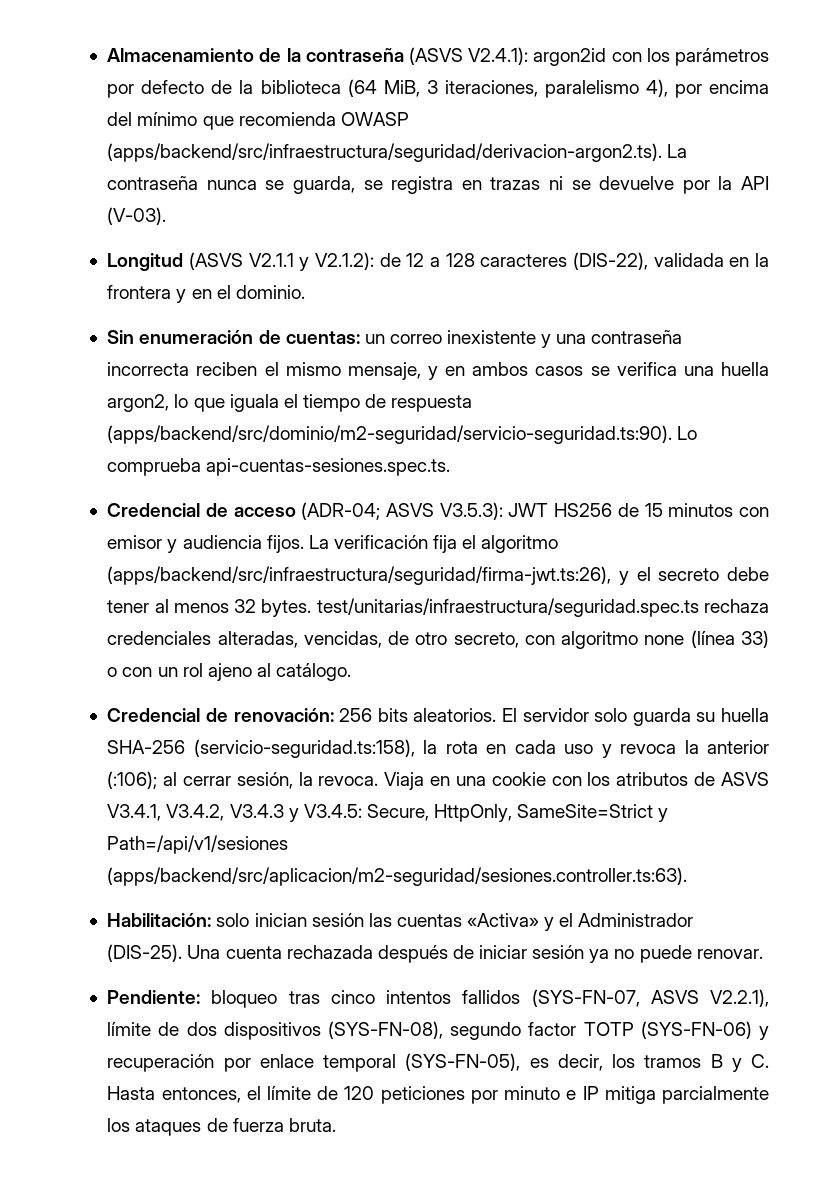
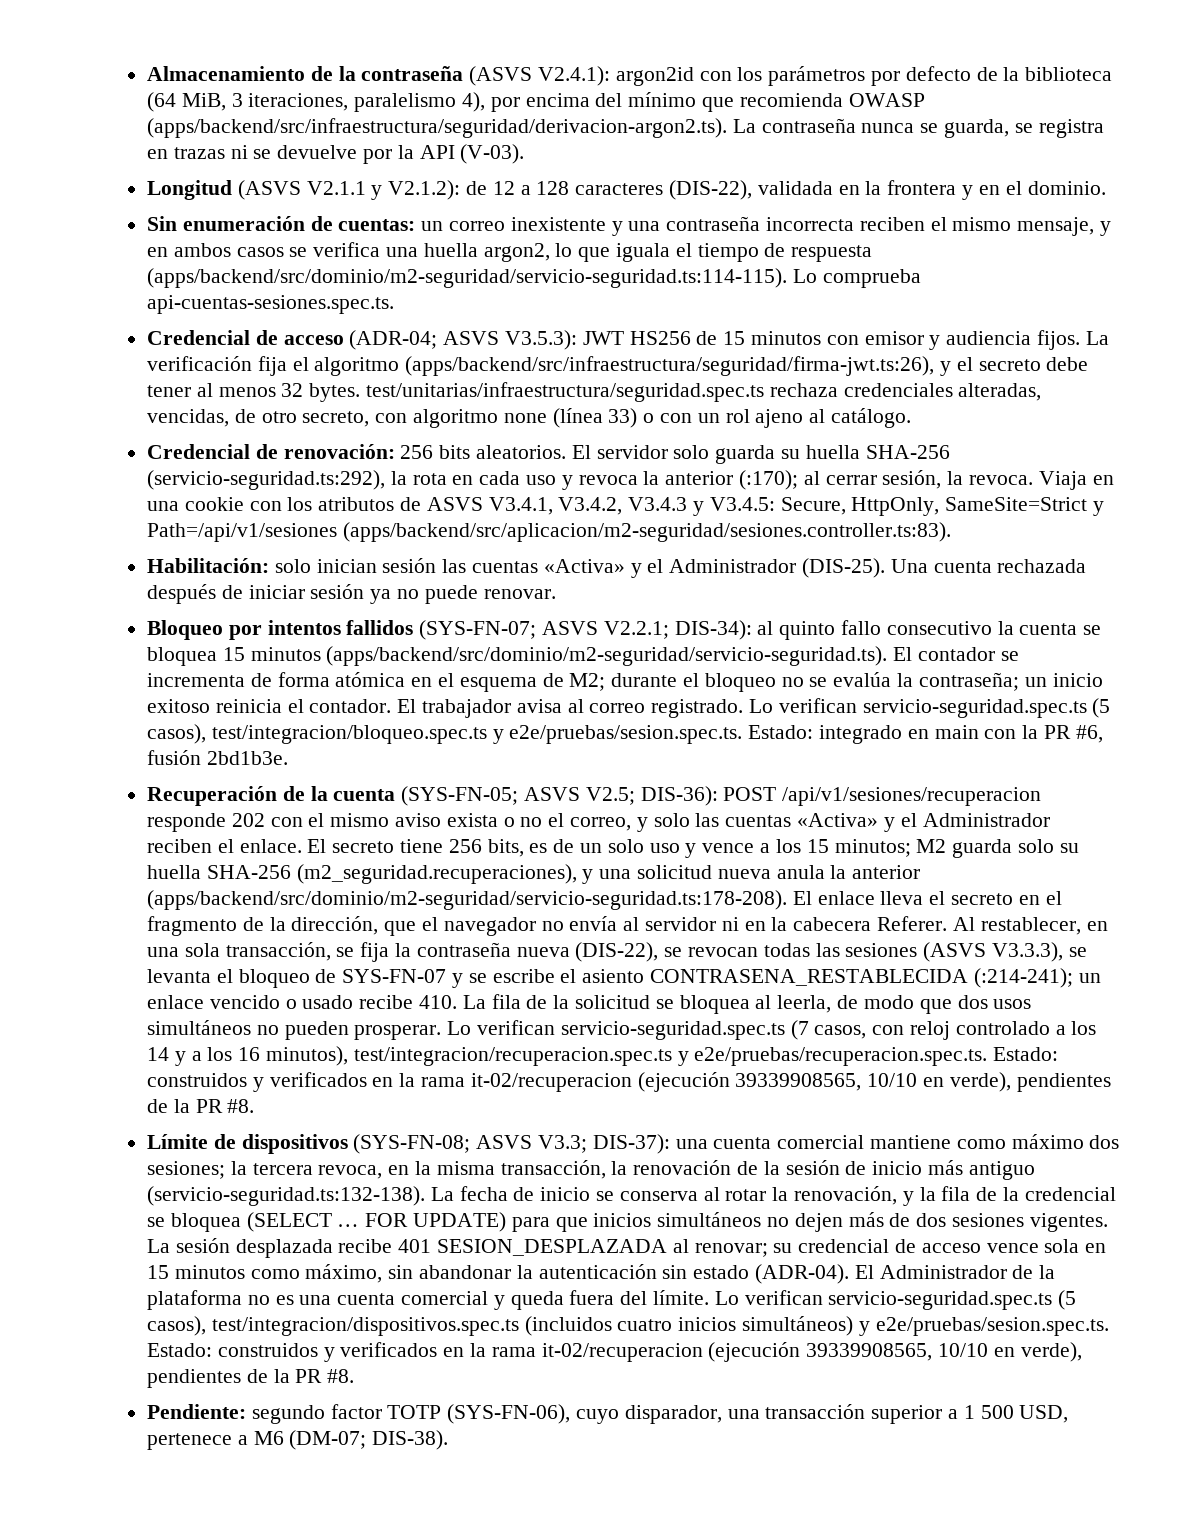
- Sin enumeración de cuentas: un correo inexistente y una contraseña incorrecta reciben el mismo mensaje, y en ambos casos se verifica una huella argon2, lo que iguala el tiempo de respuesta (apps/backend/src/dominio/m2-seguridad/servicio-seguridad.ts:90). Lo comprueba api-cuentas-sesiones.spec.ts.
+ Sin enumeración de cuentas: un correo inexistente y una contraseña incorrecta reciben el mismo mensaje, y en ambos casos se verifica una huella argon2, lo que iguala el tiempo de respuesta (apps/backend/src/dominio/m2-seguridad/servicio-seguridad.ts:114-115). Lo comprueba api-cuentas-sesiones.spec.ts.
- El servidor solo guarda su huella SHA-256 (servicio-seguridad.ts:158), la rota en cada uso y revoca la anterior (:106); al cerrar sesión, la revoca.
+ El servidor solo guarda su huella SHA-256 (servicio-seguridad.ts:292), la rota en cada uso y revoca la anterior (:170); al cerrar sesión, la revoca.
- Viaja en una cookie con los atributos de ASVS V3.4.1, V3.4.2, V3.4.3 y V3.4.5: Secure, HttpOnly, SameSite=Strict y Path=/api/v1/sesiones (apps/backend/src/aplicacion/m2-seguridad/sesiones.controller.ts:63).
+ Viaja en una cookie con los atributos de ASVS V3.4.1, V3.4.2, V3.4.3 y V3.4.5: Secure, HttpOnly, SameSite=Strict y Path=/api/v1/sesiones (apps/backend/src/aplicacion/m2-seguridad/sesiones.controller.ts:83).
- Pendiente: bloqueo tras cinco intentos fallidos (SYS-FN-07, ASVS V2.2.1), límite de dos dispositivos (SYS-FN-08), segundo factor TOTP (SYS-FN-06) y recuperación por enlace temporal (SYS-FN-05), es decir, los tramos B y C. Hasta entonces, el límite de 120 peticiones por minuto e IP mitiga parcialmente los ataques de fuerza bruta.
+ Bloqueo por intentos fallidos (SYS-FN-07; ASVS V2.2.1; DIS-34): al quinto fallo consecutivo la cuenta se bloquea 15 minutos (apps/backend/src/dominio/m2-seguridad/servicio-seguridad.ts). El contador se incrementa de forma atómica en el esquema de M2; durante el bloqueo no se evalúa la contraseña; un inicio exitoso reinicia el contador. El trabajador avisa al correo registrado. Lo verifican servicio-seguridad.spec.ts (5 casos), test/integracion/bloqueo.spec.ts y e2e/pruebas/sesion.spec.ts. Estado: integrado en main con la PR #6, fusión 2bd1b3e.
+ Recuperación de la cuenta (SYS-FN-05; ASVS V2.5; DIS-36): POST /api/v1/sesiones/recuperacion responde 202 con el mismo aviso exista o no el correo, y solo las cuentas «Activa» y el Administrador reciben el enlace. El secreto tiene 256 bits, es de un solo uso y vence a los 15 minutos; M2 guarda solo su huella SHA-256 (m2_seguridad.recuperaciones), y una solicitud nueva anula la anterior (apps/backend/src/dominio/m2-seguridad/servicio-seguridad.ts:178-208). El enlace lleva el secreto en el fragmento de la dirección, que el navegador no envía al servidor ni en la cabecera Referer. Al restablecer, en una sola transacción, se fija la contraseña nueva (DIS-22), se revocan todas las sesiones (ASVS V3.3.3), se levanta el bloqueo de SYS-FN-07 y se escribe el asiento CONTRASENA_RESTABLECIDA (:214-241); un enlace vencido o usado recibe 410. La fila de la solicitud se bloquea al leerla, de modo que dos usos simultáneos no pueden prosperar. Lo verifican servicio-seguridad.spec.ts (7 casos, con reloj controlado a los 14 y a los 16 minutos), test/integracion/recuperacion.spec.ts y e2e/pruebas/recuperacion.spec.ts. Estado: construidos y verificados en la rama it-02/recuperacion (ejecución 39339908565, 10/10 en verde), pendientes de la PR #8.
+ Límite de dispositivos (SYS-FN-08; ASVS V3.3; DIS-37): una cuenta comercial mantiene como máximo dos sesiones; la tercera revoca, en la misma transacción, la renovación de la sesión de inicio más antiguo (servicio-seguridad.ts:132-138). La fecha de inicio se conserva al rotar la renovación, y la fila de la credencial se bloquea (SELECT … FOR UPDATE) para que inicios simultáneos no dejen más de dos sesiones vigentes. La sesión desplazada recibe 401 SESION_DESPLAZADA al renovar; su credencial de acceso vence sola en 15 minutos como máximo, sin abandonar la autenticación sin estado (ADR-04). El Administrador de la plataforma no es una cuenta comercial y queda fuera del límite. Lo verifican servicio-seguridad.spec.ts (5 casos), test/integracion/dispositivos.spec.ts (incluidos cuatro inicios simultáneos) y e2e/pruebas/sesion.spec.ts. Estado: construidos y verificados en la rama it-02/recuperacion (ejecución 39339908565, 10/10 en verde), pendientes de la PR #8.
+ Pendiente: segundo factor TOTP (SYS-FN-06), cuyo disparador, una transacción superior a 1 500 USD, pertenece a M6 (DM-07; DIS-38).

